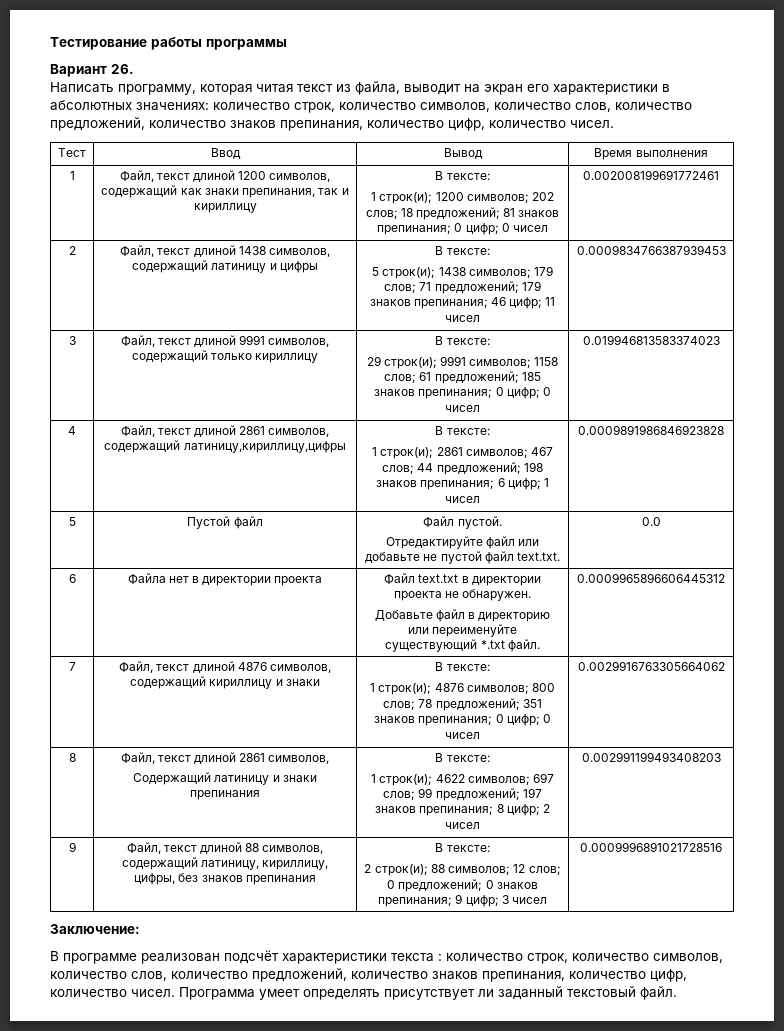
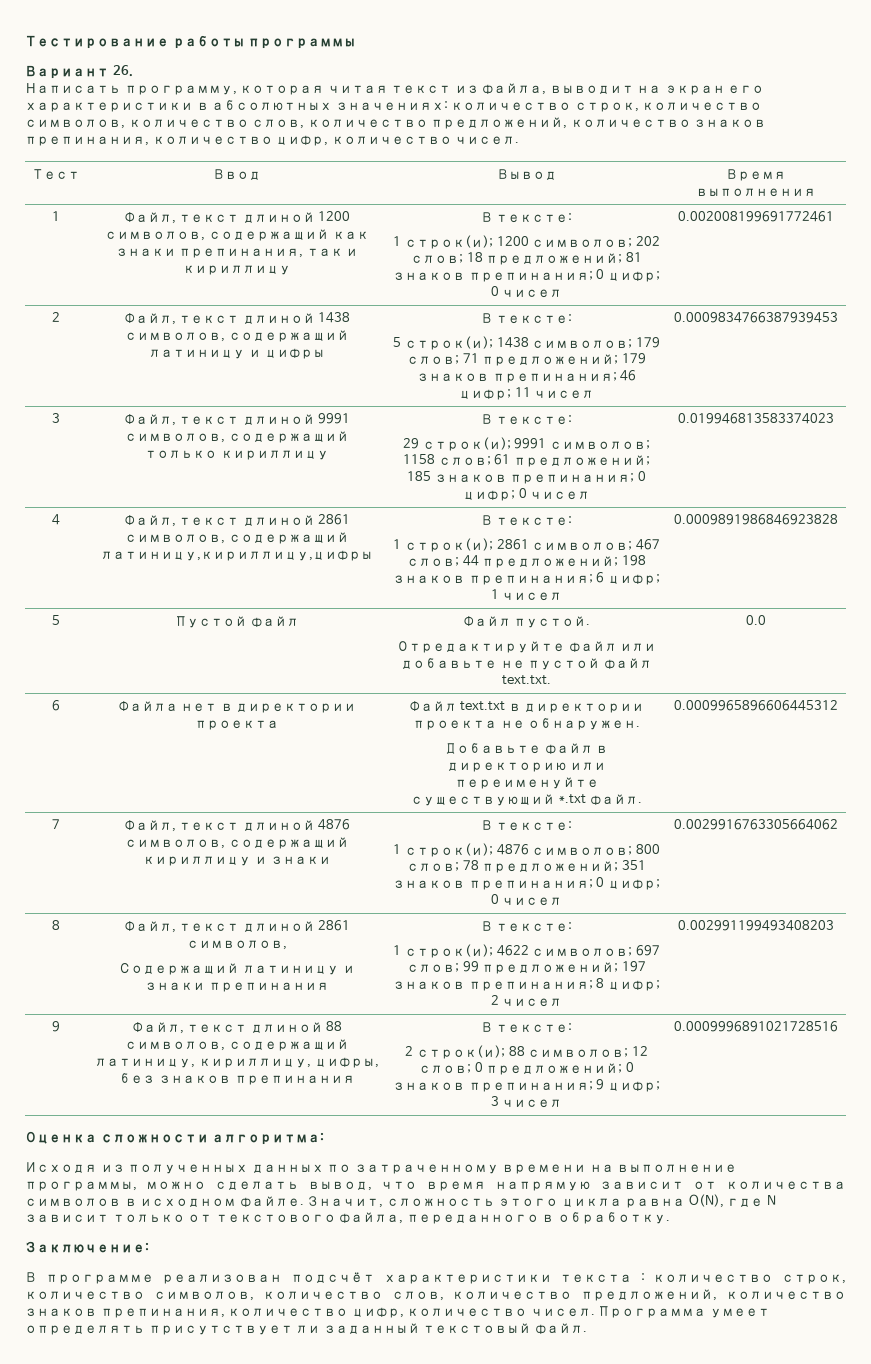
+ Оценка сложности алгоритма:
+ Исходя из полученных данных по затраченному времени на выполнение программы, можно сделать вывод, что время напрямую зависит от количества символов в исходном файле. Значит, сложность этого цикла равна O(N), где N зависит только от текстового файла, переданного в обработку.

